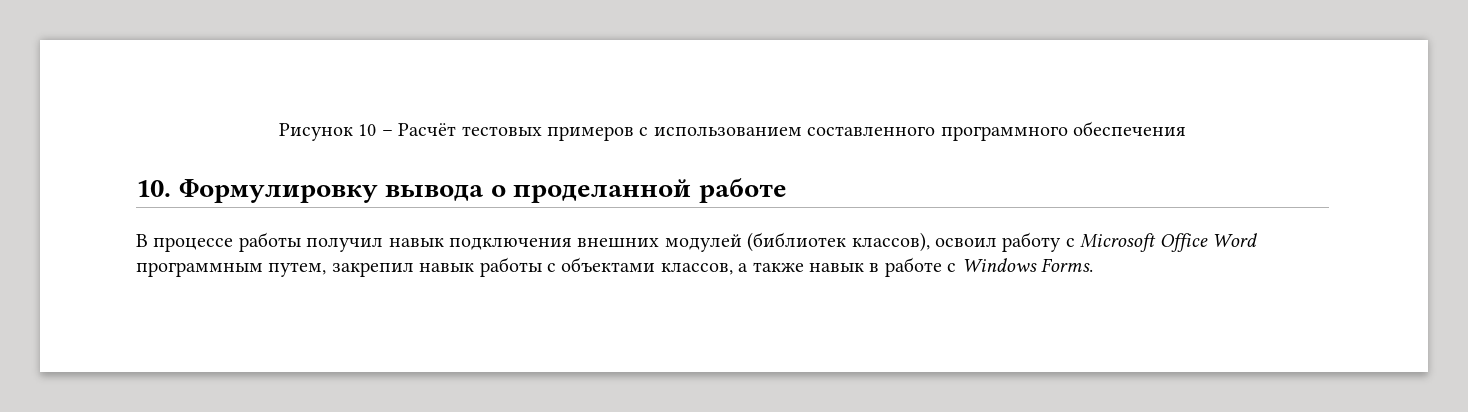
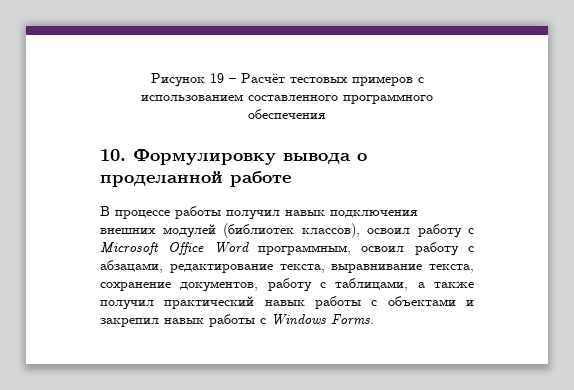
- Рисунок 10 – Расчёт тестовых примеров с использованием составленного программного обеспечения
+ Рисунок 19 – Расчёт тестовых примеров с использованием составленного программного обеспечения
- В процессе работы получил навык подключения внешних модулей (библиотек классов), освоил работу с Microsoft Office Word программным путем, закрепил навык работы с объектами классов, а также навык в работе с Windows Forms.
+ В процессе работы получил навык подключения внешних модулей (библиотек классов), освоил работу с Microsoft Office Word программным, освоил работу с абзацами, редактирование текста, выравнивание текста, сохранение документов, работу с таблицами, а также получил практический навык работы с объектами и закрепил навык работы с Windows Forms.

